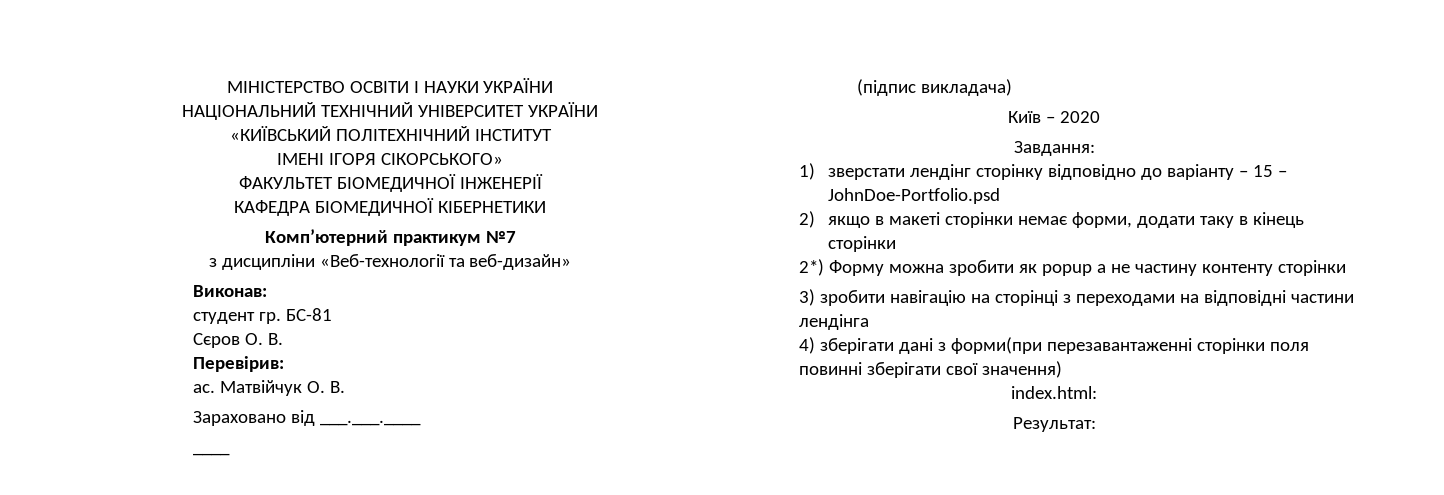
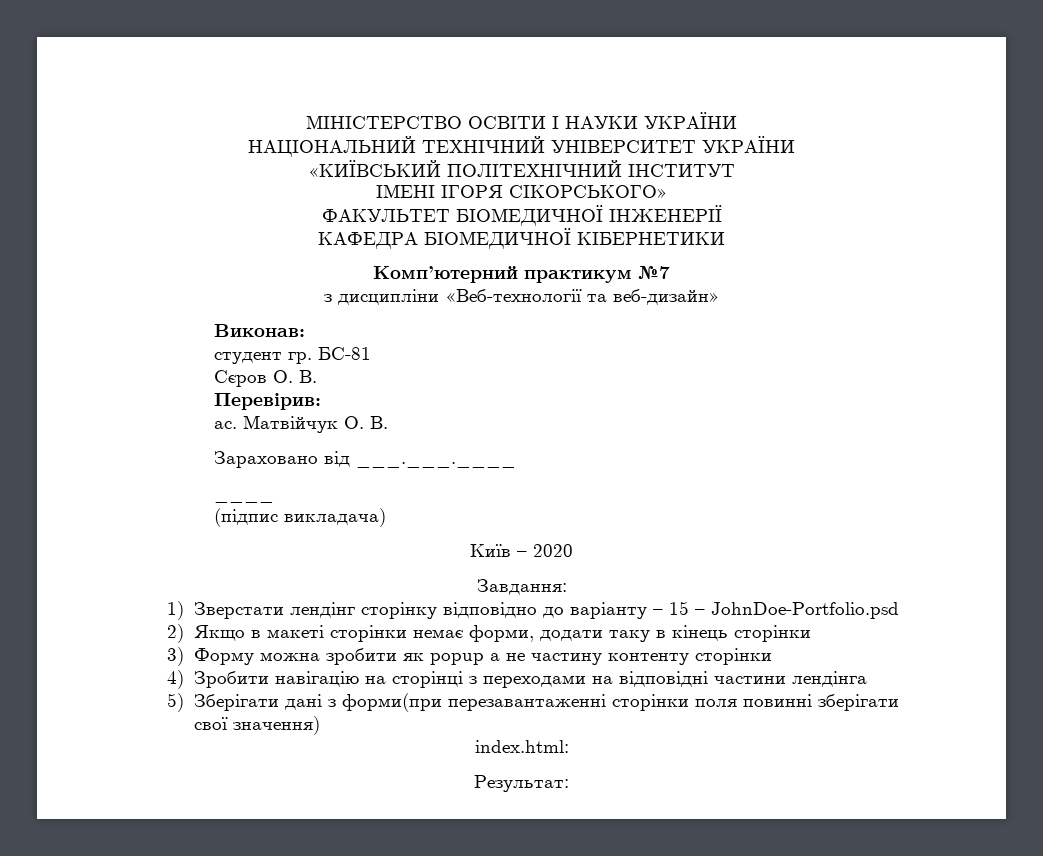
- 1) зверстати лендінг сторінку відповідно до варіанту – 15 – JohnDoe-Portfolio.psd
+ 1) Зверстати лендінг сторінку відповідно до варіанту – 15 – JohnDoe-Portfolio.psd
- 2) якщо в макеті сторінки немає форми, додати таку в кінець сторінки
+ 2) Якщо в макеті сторінки немає форми, додати таку в кінець сторінки
- 2*) Форму можна зробити як popup а не частину контенту сторінки
+ 3) Форму можна зробити як popup а не частину контенту сторінки
- 3) зробити навігацію на сторінці з переходами на відповідні частини лендінга
+ 4) Зробити навігацію на сторінці з переходами на відповідні частини лендінга
- 4) зберігати дані з форми(при перезавантаженні сторінки поля повинні зберігати свої значення)
+ 5) Зберігати дані з форми(при перезавантаженні сторінки поля повинні зберігати свої значення)

